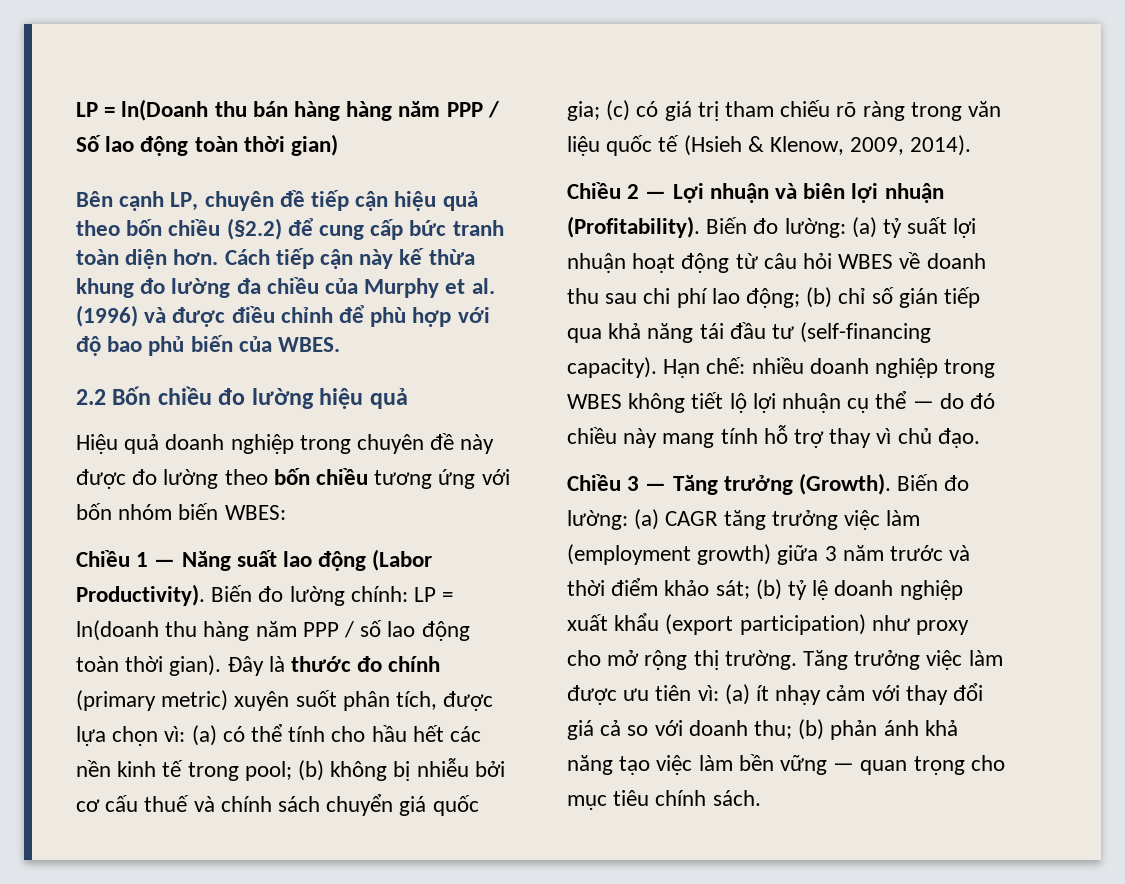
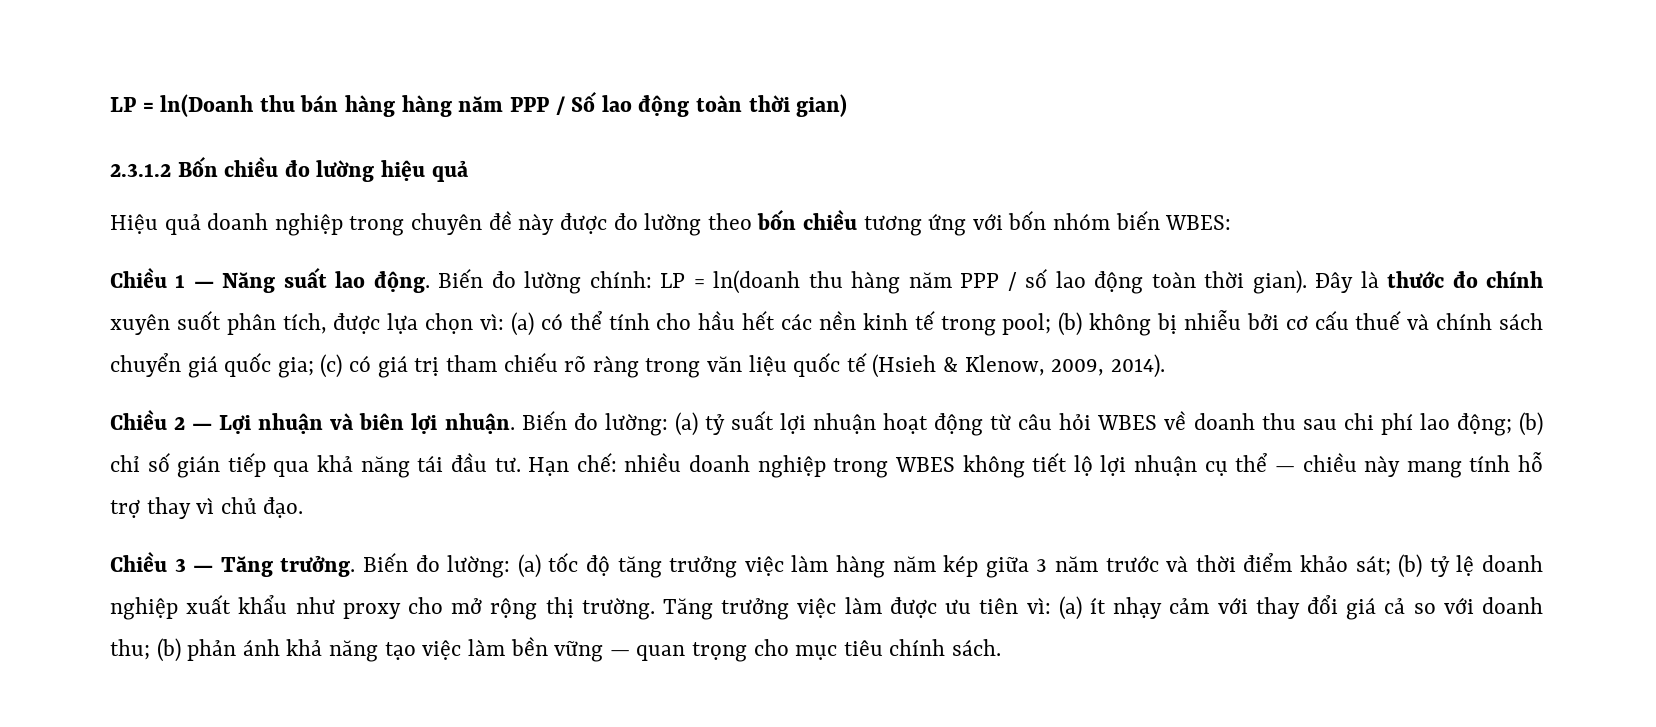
- Bên cạnh LP, chuyên đề tiếp cận hiệu quả theo bốn chiều (§2.2) để cung cấp bức tranh toàn diện hơn. Cách tiếp cận này kế thừa khung đo lường đa chiều của Murphy et al. (1996) và được điều chỉnh để phù hợp với độ bao phủ biến của WBES.
- 2.2 Bốn chiều đo lường hiệu quả
+ 2.3.1.2 Bốn chiều đo lường hiệu quả
- Chiều 1 — Năng suất lao động (Labor Productivity).
+ Chiều 1 — Năng suất lao động.
- Đây là thước đo chính (primary metric) xuyên suốt phân tích, được lựa chọn vì: (a) có thể tính cho hầu hết các nền kinh tế trong pool; (b) không bị nhiễu bởi cơ cấu thuế và chính sách chuyển giá quốc gia; (c) có giá trị tham chiếu rõ ràng trong văn liệu quốc tế (Hsieh & Klenow, 2009, 2014).
+ Đây là thước đo chính xuyên suốt phân tích, được lựa chọn vì: (a) có thể tính cho hầu hết các nền kinh tế trong pool; (b) không bị nhiễu bởi cơ cấu thuế và chính sách chuyển giá quốc gia; (c) có giá trị tham chiếu rõ ràng trong văn liệu quốc tế (Hsieh & Klenow, 2009, 2014).
- Chiều 2 — Lợi nhuận và biên lợi nhuận (Profitability).
+ Chiều 2 — Lợi nhuận và biên lợi nhuận.
- Biến đo lường: (a) tỷ suất lợi nhuận hoạt động từ câu hỏi WBES về doanh thu sau chi phí lao động; (b) chỉ số gián tiếp qua khả năng tái đầu tư (self-financing capacity).
+ Biến đo lường: (a) tỷ suất lợi nhuận hoạt động từ câu hỏi WBES về doanh thu sau chi phí lao động; (b) chỉ số gián tiếp qua khả năng tái đầu tư.
- Hạn chế: nhiều doanh nghiệp trong WBES không tiết lộ lợi nhuận cụ thể — do đó chiều này mang tính hỗ trợ thay vì chủ đạo.
+ Hạn chế: nhiều doanh nghiệp trong WBES không tiết lộ lợi nhuận cụ thể — chiều này mang tính hỗ trợ thay vì chủ đạo.
- Chiều 3 — Tăng trưởng (Growth). Biến đo lường: (a) CAGR tăng trưởng việc làm (employment growth) giữa 3 năm trước và thời điểm khảo sát; (b) tỷ lệ doanh nghiệp xuất khẩu (export participation) như proxy cho mở rộng thị trường.
+ Chiều 3 — Tăng trưởng. Biến đo lường: (a) tốc độ tăng trưởng việc làm hàng năm kép giữa 3 năm trước và thời điểm khảo sát; (b) tỷ lệ doanh nghiệp xuất khẩu như proxy cho mở rộng thị trường.

